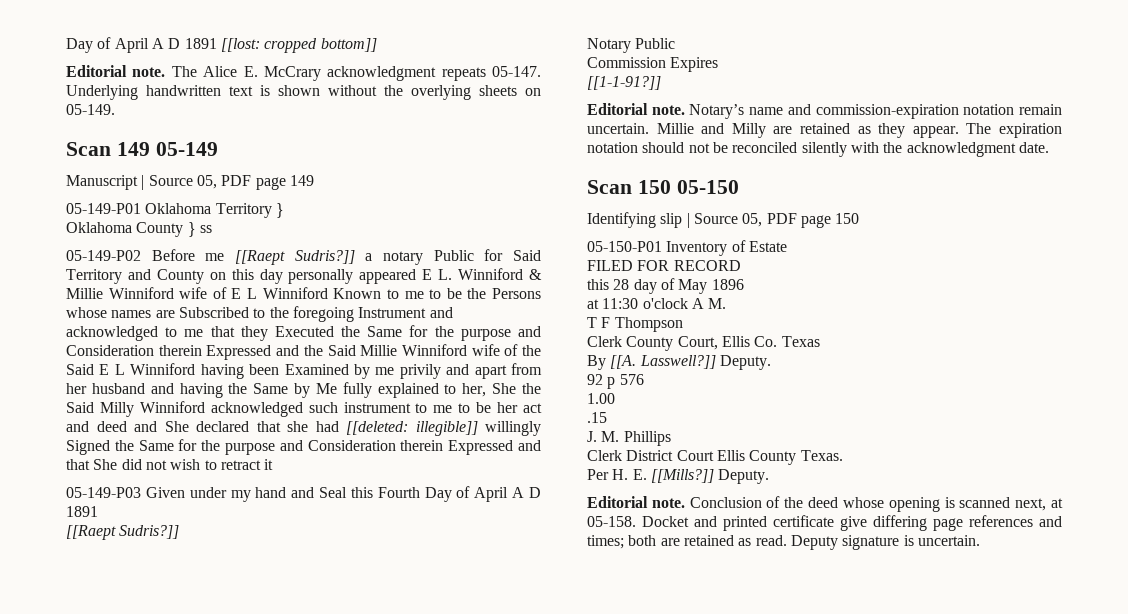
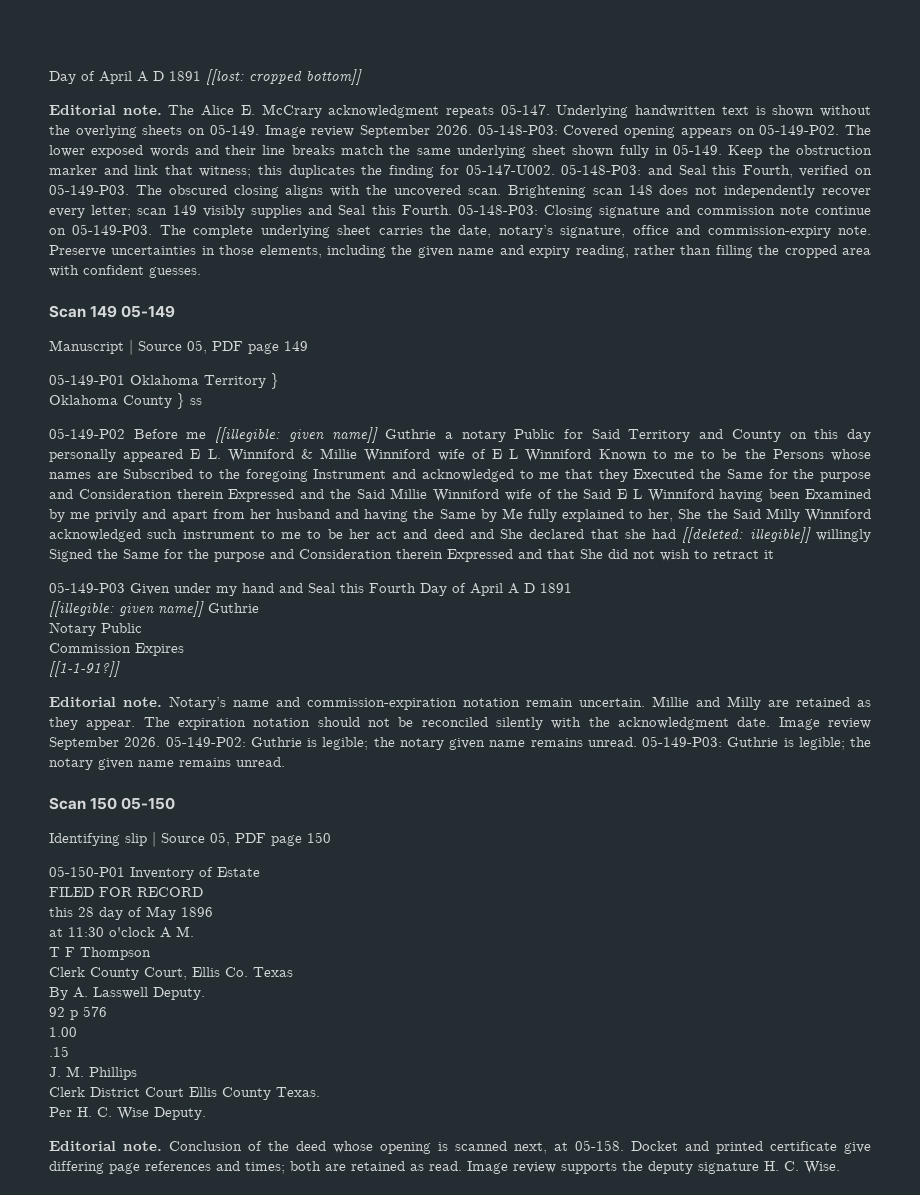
+ Image review September 2026. 05-148-P03: Covered opening appears on 05-149-P02. The lower exposed words and their line breaks match the same underlying sheet shown fully in 05-149. Keep the obstruction marker and link that witness; this duplicates the finding for 05-147-U002. 05-148-P03: and Seal this Fourth, verified on 05-149-P03. The obscured closing aligns with the uncovered scan. Brightening scan 148 does not independently recover every letter; scan 149 visibly supplies and Seal this Fourth. 05-148-P03: Closing signature and commission note continue on 05-149-P03. The complete underlying sheet carries the date, notary’s signature, office and commission-expiry note. Preserve uncertainties in those elements, including the given name and expiry reading, rather than filling the cropped area with confident guesses.
- 05-149-P02 Before me [[Raept Sudris?]] a notary Public for Said Territory and County on this day personally appeared E L. Winniford & Millie Winniford wife of E L Winniford Known to me to be the Persons whose names are Subscribed to the foregoing Instrument and acknowledged to me that they Executed the Same for the purpose and Consideration therein Expressed and the Said Millie Winniford wife of the Said E L Winniford having been Examined by me privily and apart from her husband and having the Same by Me fully explained to her, She the Said Milly Winniford acknowledged such instrument to me to be her act and deed and She declared that she had [[deleted:
+ 05-149-P02 Before me [[illegible: given name]] Guthrie a notary Public for Said Territory and County on this day personally appeared E L. Winniford & Millie Winniford wife of E L Winniford Known to me to be the Persons whose names are Subscribed to the foregoing Instrument and acknowledged to me that they Executed the Same for the purpose and Consideration therein Expressed and the Said Millie Winniford wife of the Said E L Winniford having been Examined by me privily and apart from her husband and having the Same by Me fully explained to her, She the Said Milly Winniford acknowledged such instrument to me to be her act and deed and She declared that she had [[deleted:
  05-149-P03 Given under my hand and Seal this Fourth Day of April A D 1891
- [[Raept Sudris?]]
+ [[illegible: given name]] Guthrie
+ Image review September 2026. 05-149-P02: Guthrie is legible; the notary given name remains unread. 05-149-P03: Guthrie is legible; the notary given name remains unread.
- By [[A. Lasswell?]] Deputy.
+ By A. Lasswell Deputy.
- Per H. E. [[Mills?]] Deputy.
+ Per H. C. Wise Deputy.
- Deputy signature is uncertain.
+ Image review supports the deputy signature H. C. Wise.

